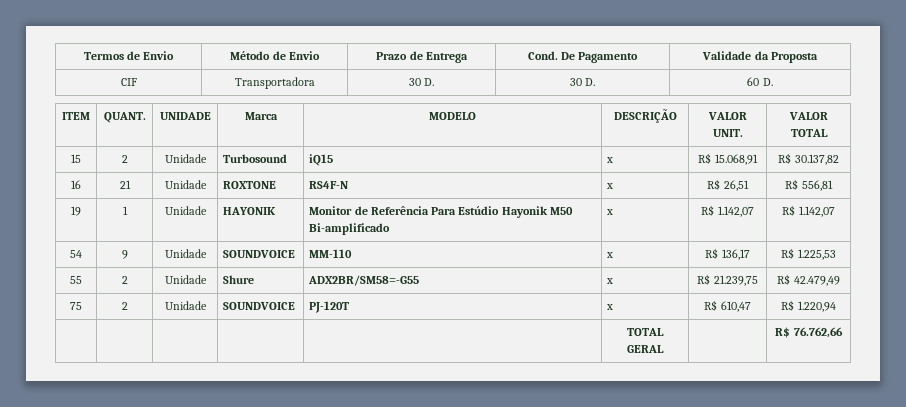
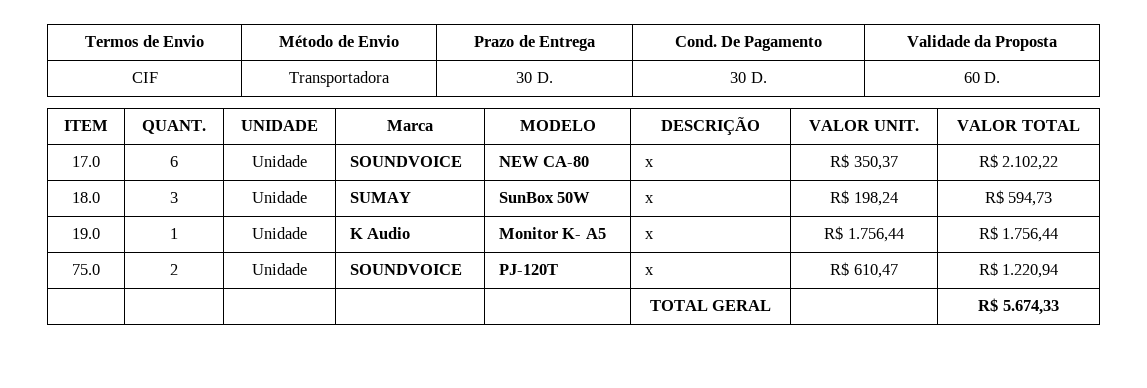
- 15 | 2 | Unidade | Turbosound | iQ15 | x | R$ 15.068,91 | R$ 30.137,82
- 16 | 21 | Unidade | ROXTONE | RS4F-N | x | R$ 26,51 | R$ 556,81
- 19 | 1 | Unidade | HAYONIK | Monitor de Referência Para Estúdio Hayonik M50 Bi-amplificado | x | R$ 1.142,07 | R$ 1.142,07
- 54 | 9 | Unidade | SOUNDVOICE | MM-110 | x | R$ 136,17 | R$ 1.225,53
- 55 | 2 | Unidade | Shure | ADX2BR/SM58=-G55 | x | R$ 21.239,75 | R$ 42.479,49
- 75 | 2 | Unidade | SOUNDVOICE | PJ-120T | x | R$ 610,47 | R$ 1.220,94
+ 17.0 | 6 | Unidade | SOUNDVOICE | NEW CA-80 | x | R$ 350,37 | R$ 2.102,22
+ 18.0 | 3 | Unidade | SUMAY | SunBox 50W | x | R$ 198,24 | R$ 594,73
+ 19.0 | 1 | Unidade | K Audio | Monitor K- A5 | x | R$ 1.756,44 | R$ 1.756,44
+ 75.0 | 2 | Unidade | SOUNDVOICE | PJ-120T | x | R$ 610,47 | R$ 1.220,94
- | | | | | TOTAL GERAL | | R$ 76.762,66
+ | | | | | TOTAL GERAL | | R$ 5.674,33

